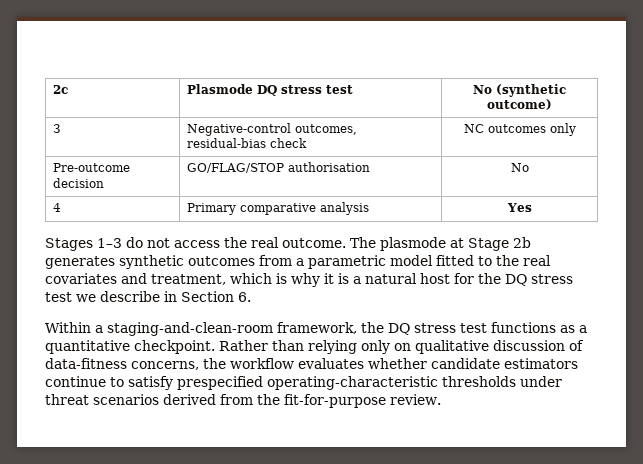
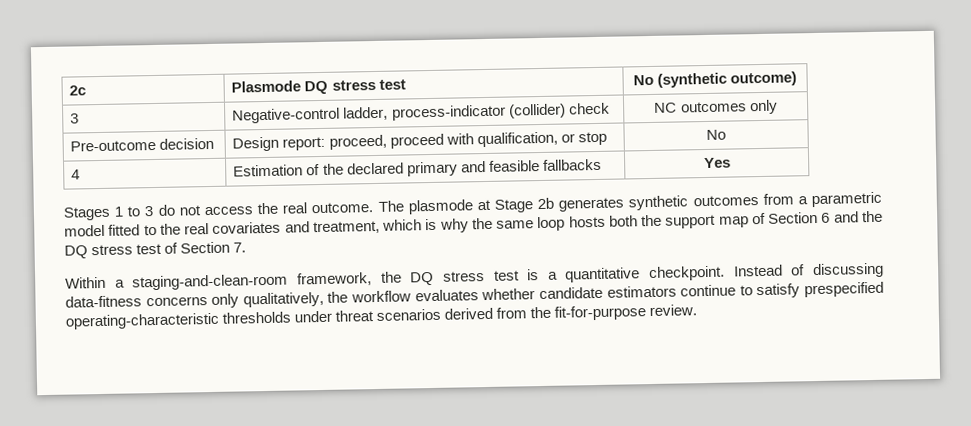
- 3 | Negative-control outcomes, residual-bias check | NC outcomes only
+ 3 | Negative-control ladder, process-indicator (collider) check | NC outcomes only
- Pre-outcome decision | GO/FLAG/STOP authorisation | No
- 4 | Primary comparative analysis | Yes
+ Pre-outcome decision | Design report: proceed, proceed with qualification, or stop | No
+ 4 | Estimation of the declared primary and feasible fallbacks | Yes
- Stages 1–3 do not access the real outcome.
+ Stages 1 to 3 do not access the real outcome.
- The plasmode at Stage 2b generates synthetic outcomes from a parametric model fitted to the real covariates and treatment, which is why it is a natural host for the DQ stress test we describe in Section 6.
+ The plasmode at Stage 2b generates synthetic outcomes from a parametric model fitted to the real covariates and treatment, which is why the same loop hosts both the support map of Section 6 and the DQ stress test of Section 7.
- Within a staging-and-clean-room framework, the DQ stress test functions as a quantitative checkpoint.
+ Within a staging-and-clean-room framework, the DQ stress test is a quantitative checkpoint.
- Rather than relying only on qualitative discussion of data-fitness concerns, the workflow evaluates whether candidate estimators continue to satisfy prespecified operating-characteristic thresholds under threat scenarios derived from the fit-for-purpose review.
+ Instead of discussing data-fitness concerns only qualitatively, the workflow evaluates whether candidate estimators continue to satisfy prespecified operating-characteristic thresholds under threat scenarios derived from the fit-for-purpose review.

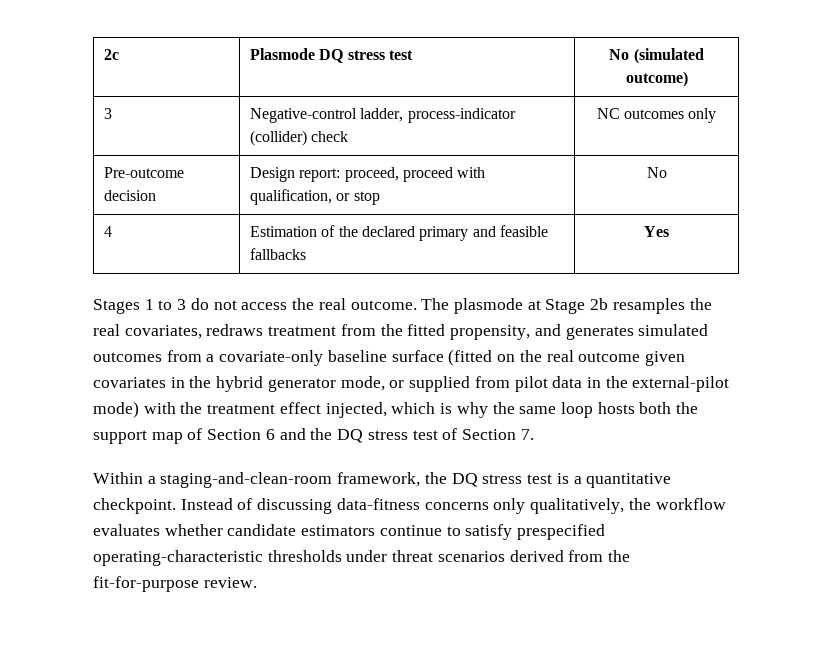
- 2c | Plasmode DQ stress test | No (synthetic outcome)
+ 2c | Plasmode DQ stress test | No (simulated outcome)
- The plasmode at Stage 2b generates synthetic outcomes from a parametric model fitted to the real covariates and treatment, which is why the same loop hosts both the support map of Section 6 and the DQ stress test of Section 7.
+ The plasmode at Stage 2b resamples the real covariates, redraws treatment from the fitted propensity, and generates simulated outcomes from a covariate-only baseline surface (fitted on the real outcome given covariates in the hybrid generator mode, or supplied from pilot data in the external-pilot mode) with the treatment effect injected, which is why the same loop hosts both the support map of Section 6 and the DQ stress test of Section 7.

